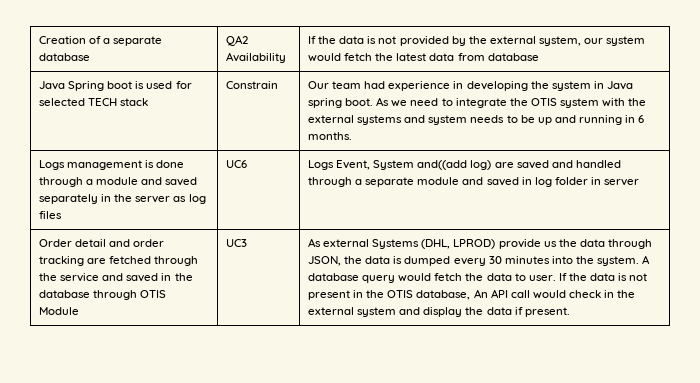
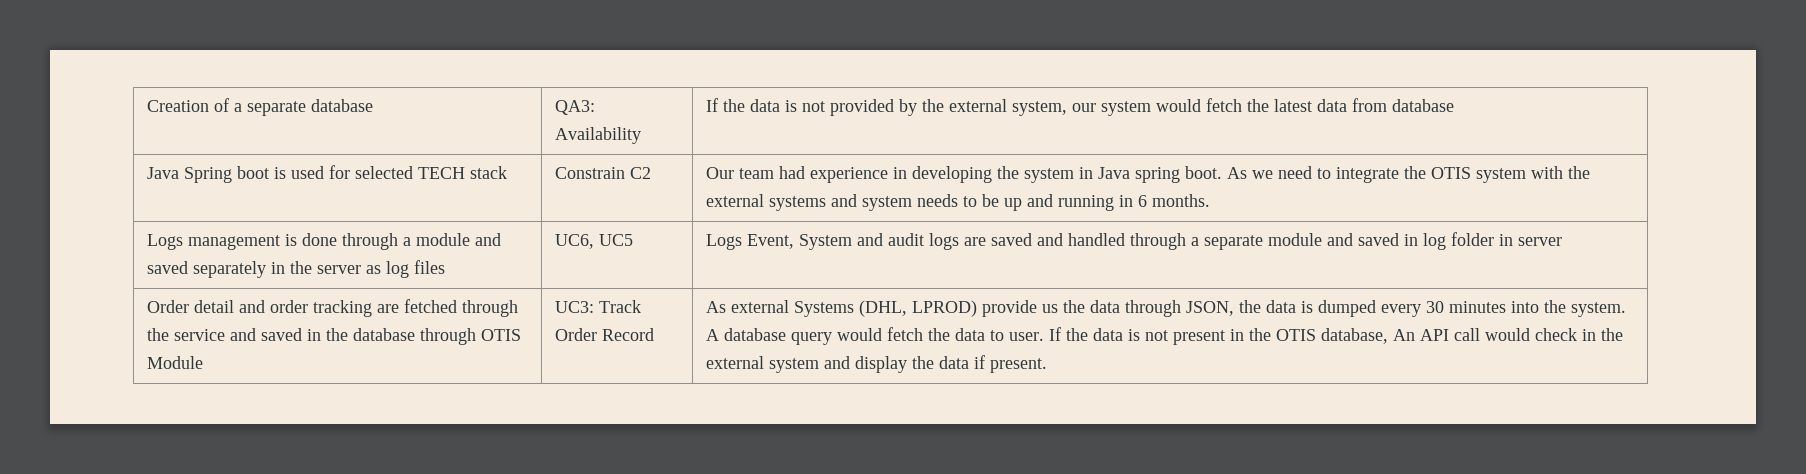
- Creation of a separate database | QA2 Availability | If the data is not provided by the external system, our system would fetch the latest data from database
+ Creation of a separate database | QA3: Availability | If the data is not provided by the external system, our system would fetch the latest data from database
- Constrain
+ Constrain C2
- Logs management is done through a module and saved separately in the server as log files | UC6 | Logs Event, System and((add log) are saved and handled through a separate module and saved in log folder in server
+ Logs management is done through a module and saved separately in the server as log files | UC6, UC5 | Logs Event, System and audit logs are saved and handled through a separate module and saved in log folder in server
- UC3
+ UC3: Track Order Record

